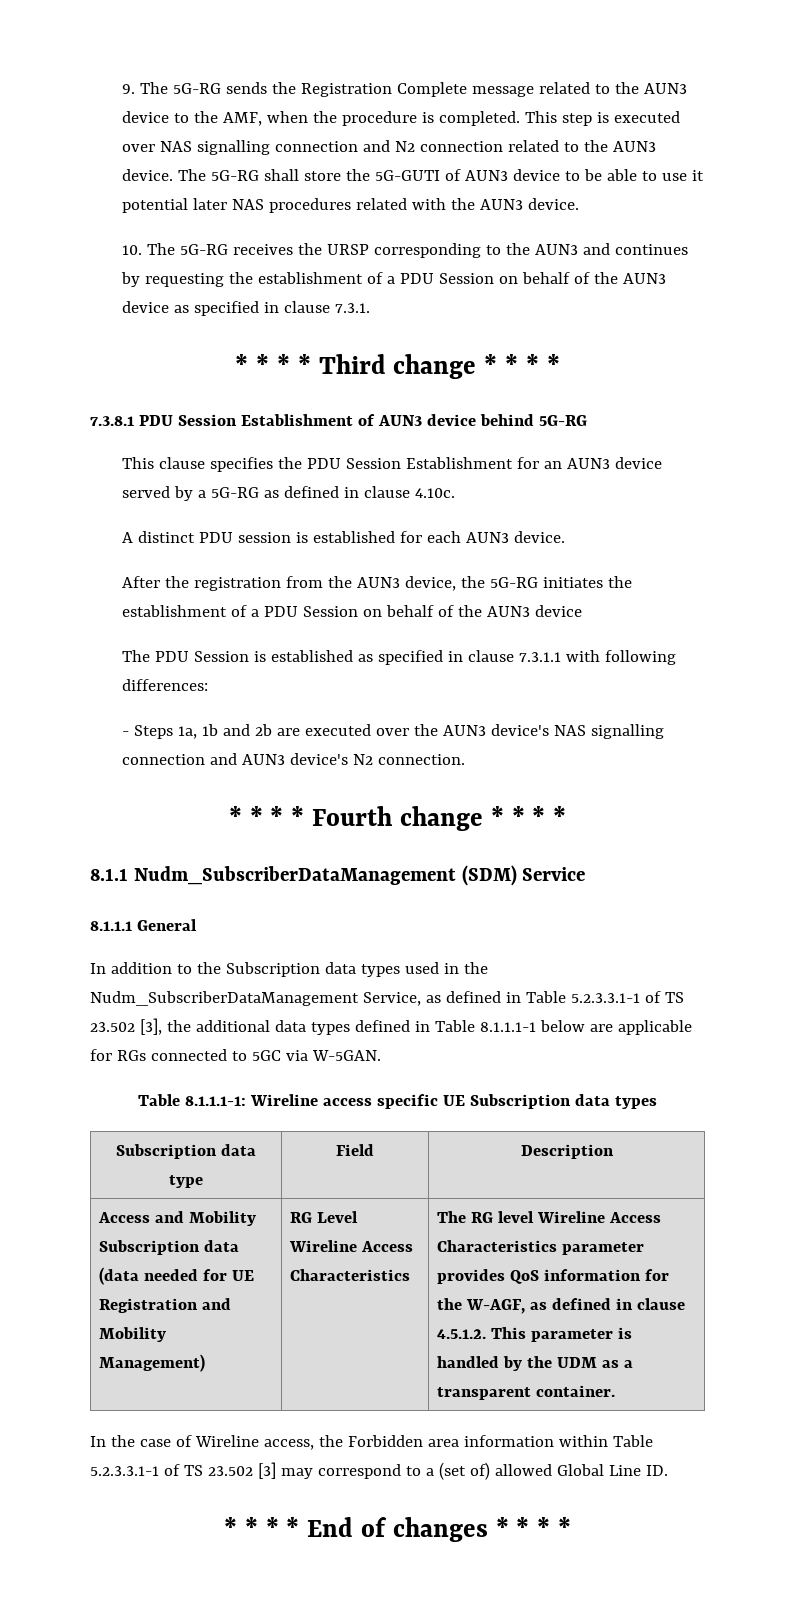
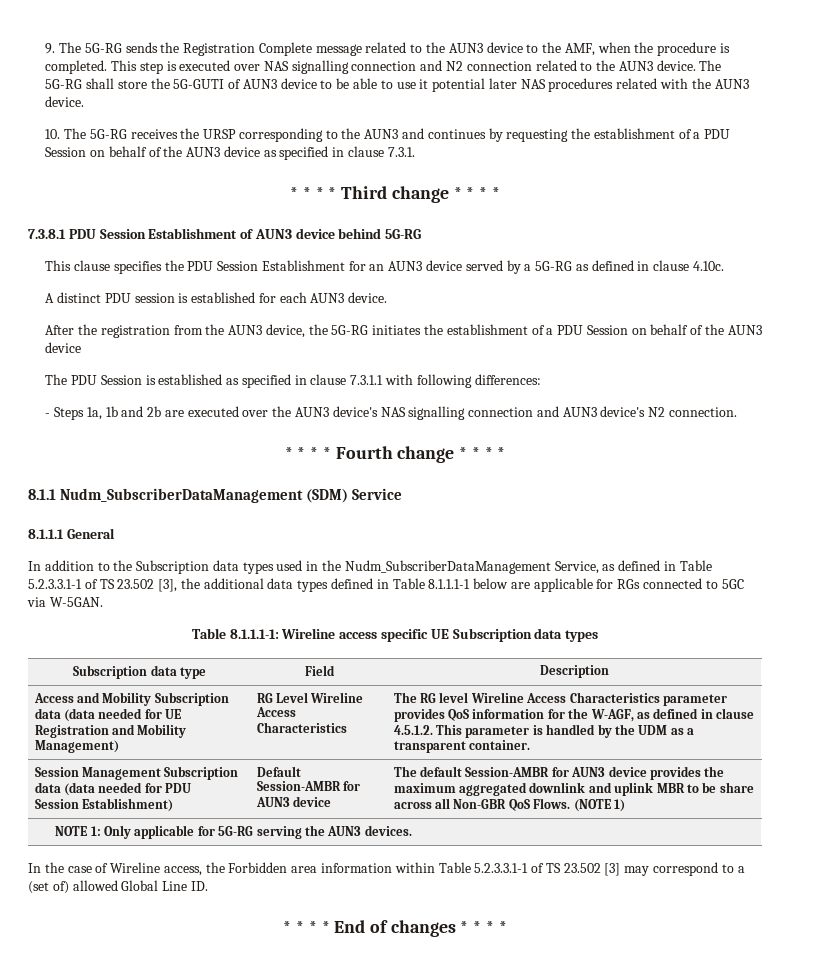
+ Session Management Subscription data (data needed for PDU
+ Session Establishment) | Default Session-AMBR for AUN3 device | The default Session-AMBR for AUN3 device provides the maximum aggregated downlink and uplink MBR to be share across all Non-GBR QoS Flows. (NOTE 1)
+ NOTE 1: Only applicable for 5G-RG serving the AUN3 devices.

